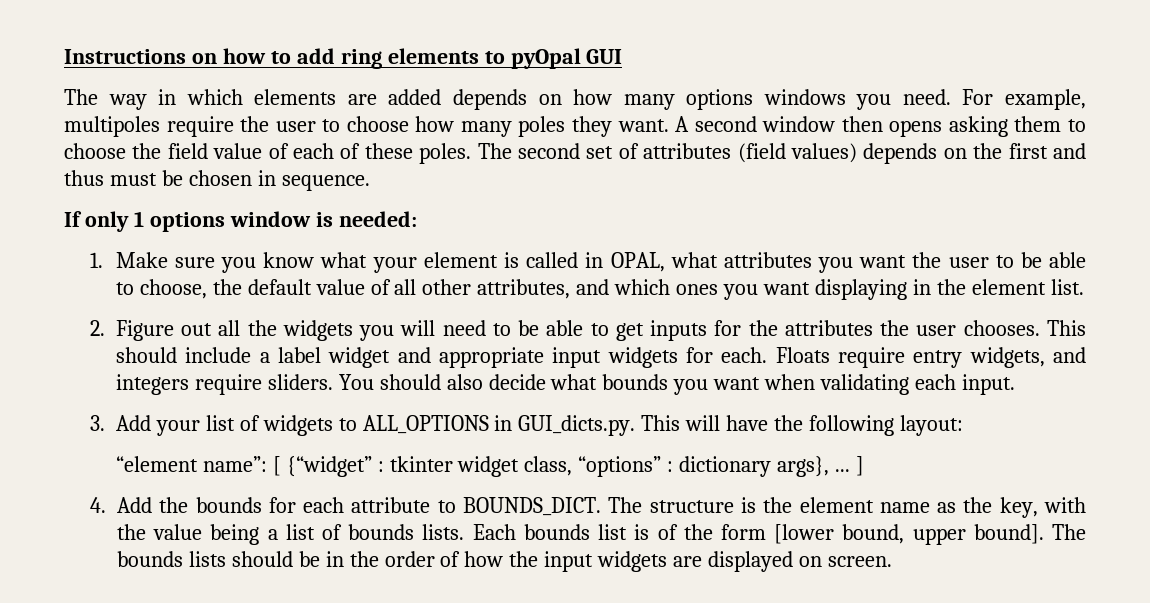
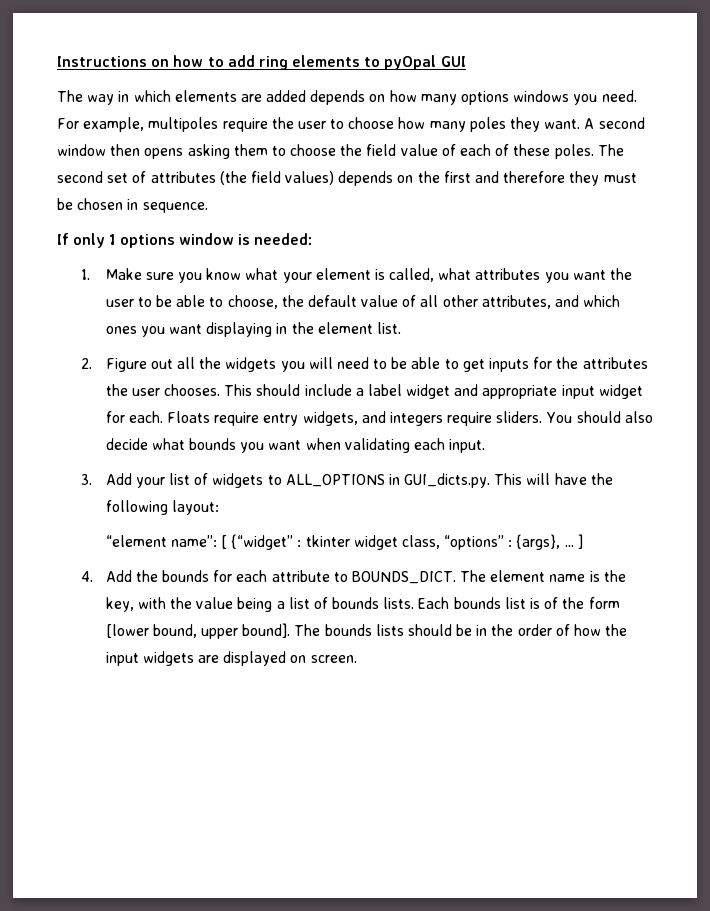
- The second set of attributes (field values) depends on the first and thus must be chosen in sequence.
+ The second set of attributes (the field values) depends on the first and therefore they must be chosen in sequence.
- 1. Make sure you know what your element is called in OPAL, what attributes you want the user to be able to choose, the default value of all other attributes, and which ones you want displaying in the element list.
+ 1. Make sure you know what your element is called, what attributes you want the user to be able to choose, the default value of all other attributes, and which ones you want displaying in the element list.
- This should include a label widget and appropriate input widgets for each.
+ This should include a label widget and appropriate input widget for each.
- “element name”: [ {“widget” : tkinter widget class, “options” : dictionary args}, ... ]
+ “element name”: [ {“widget” : tkinter widget class, “options” : {args}, ... ]
- The structure is the element name as the key, with the value being a list of bounds lists.
+ The element name is the key, with the value being a list of bounds lists.

